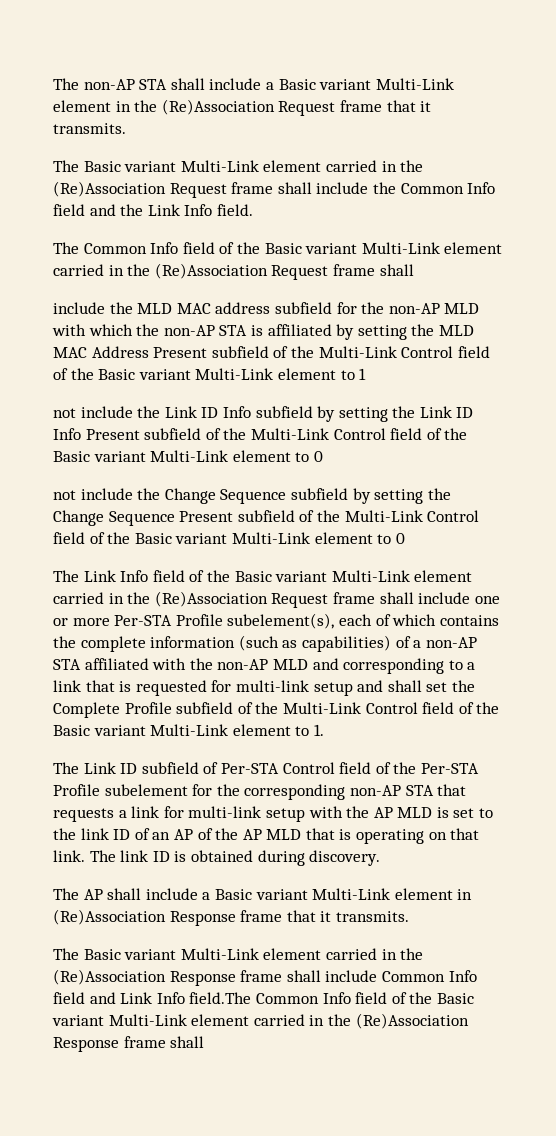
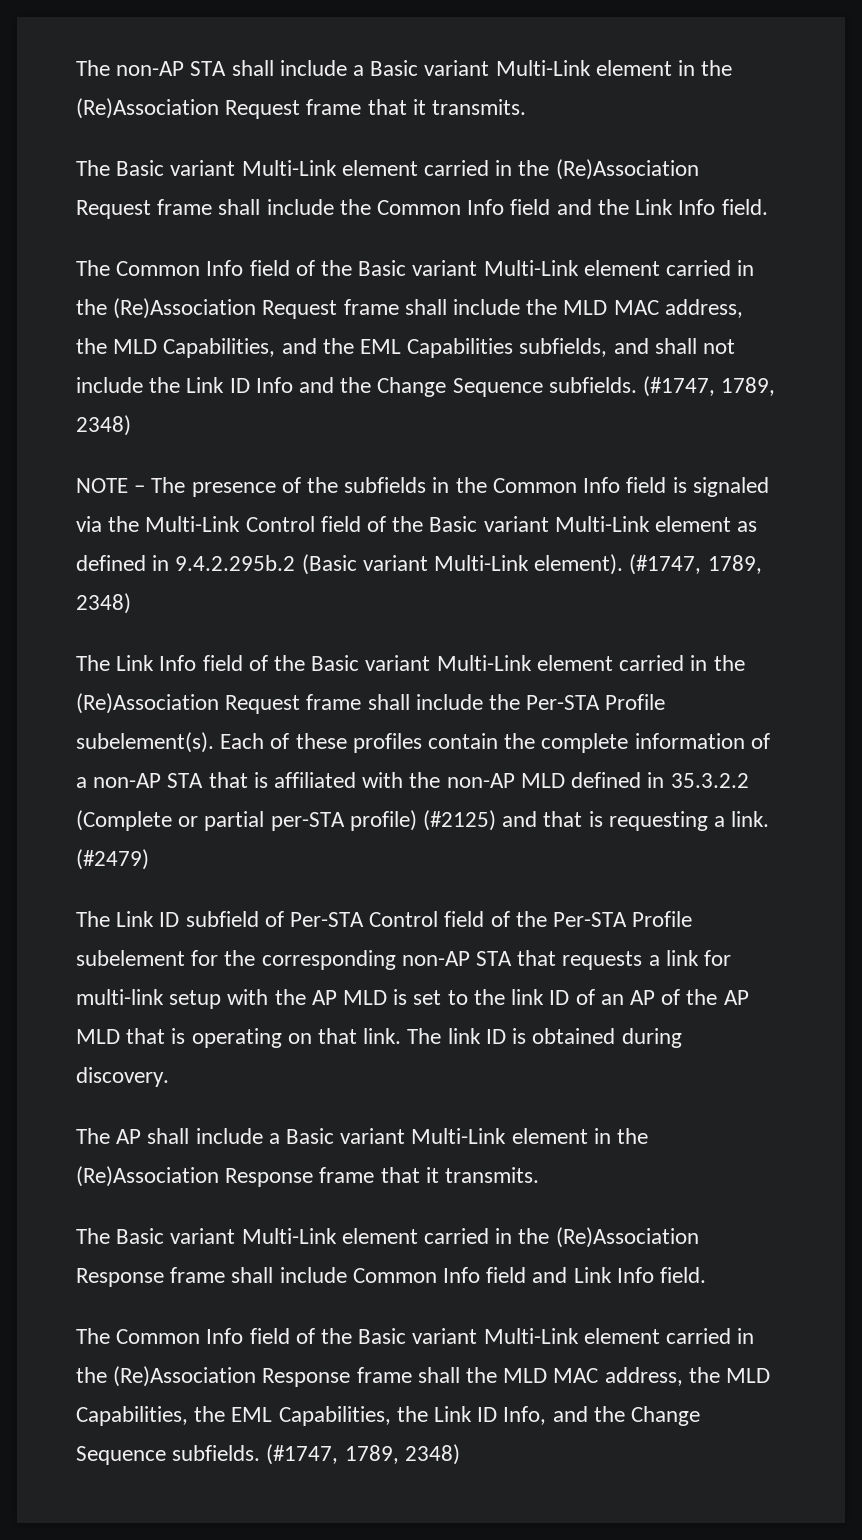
- The Common Info field of the Basic variant Multi-Link element carried in the (Re)Association Request frame shall
- include the MLD MAC address subfield for the non-AP MLD with which the non-AP STA is affiliated by setting the MLD MAC Address Present subfield of the Multi-Link Control field of the Basic variant Multi-Link element to 1
- not include the Link ID Info subfield by setting the Link ID Info Present subfield of the Multi-Link Control field of the Basic variant Multi-Link element to 0
- not include the Change Sequence subfield by setting the Change Sequence Present subfield of the Multi-Link Control field of the Basic variant Multi-Link element to 0
+ The Common Info field of the Basic variant Multi-Link element carried in the (Re)Association Request frame shall include the MLD MAC address, the MLD Capabilities, and the EML Capabilities subfields, and shall not include the Link ID Info and the Change Sequence subfields. (#1747, 1789, 2348)
+ NOTE – The presence of the subfields in the Common Info field is signaled via the Multi-Link Control field of the Basic variant Multi-Link element as defined in 9.4.2.295b.2 (Basic variant Multi-Link element). (#1747, 1789, 2348)
- The Link Info field of the Basic variant Multi-Link element carried in the (Re)Association Request frame shall include one or more Per-STA Profile subelement(s), each of which contains the complete information (such as capabilities) of a non-AP STA affiliated with the non-AP MLD and corresponding to a link that is requested for multi-link setup and shall set the Complete Profile subfield of the Multi-Link Control field of the Basic variant Multi-Link element to 1.
+ The Link Info field of the Basic variant Multi-Link element carried in the (Re)Association Request frame shall include the Per-STA Profile subelement(s). Each of these profiles contain the complete information of a non-AP STA that is affiliated with the non-AP MLD defined in 35.3.2.2 (Complete or partial per-STA profile) (#2125) and that is requesting a link. (#2479)
- The AP shall include a Basic variant Multi-Link element in (Re)Association Response frame that it transmits.
+ The AP shall include a Basic variant Multi-Link element in the (Re)Association Response frame that it transmits.
- The Basic variant Multi-Link element carried in the (Re)Association Response frame shall include Common Info field and Link Info field.The Common Info field of the Basic variant Multi-Link element carried in the (Re)Association Response frame shall
+ The Basic variant Multi-Link element carried in the (Re)Association Response frame shall include Common Info field and Link Info field.
+ The Common Info field of the Basic variant Multi-Link element carried in the (Re)Association Response frame shall the MLD MAC address, the MLD Capabilities, the EML Capabilities, the Link ID Info, and the Change Sequence subfields. (#1747, 1789, 2348)

